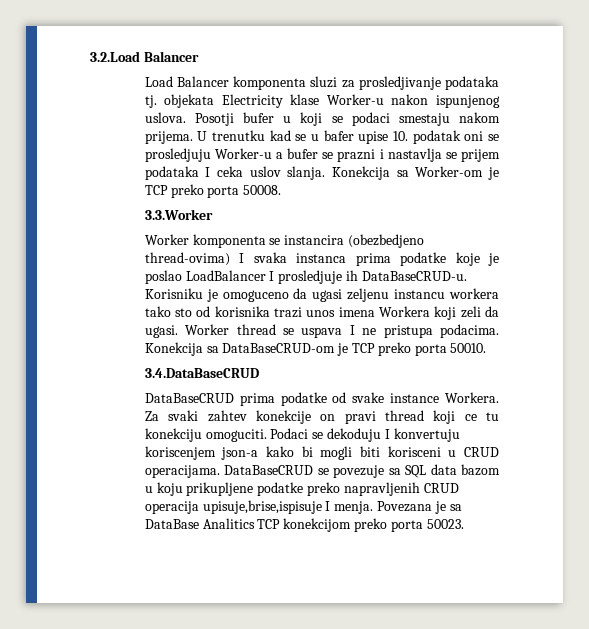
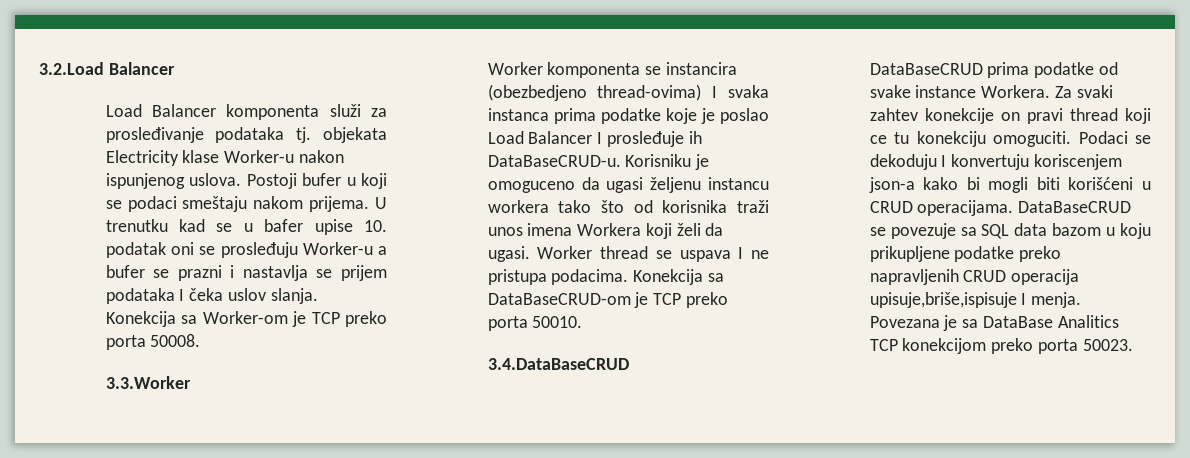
- Load Balancer komponenta sluzi za prosledjivanje podataka tj. objekata Electricity klase Worker-u nakon ispunjenog uslova.
+ Load Balancer komponenta služi za prosleđivanje podataka tj. objekata Electricity klase Worker-u nakon ispunjenog uslova.
- Posotji bufer u koji se podaci smestaju nakom prijema.
+ Postoji bufer u koji se podaci smeštaju nakom prijema.
- U trenutku kad se u bafer upise 10. podatak oni se prosledjuju Worker-u a bufer se prazni i nastavlja se prijem podataka I ceka uslov slanja.
+ U trenutku kad se u bafer upise 10. podatak oni se prosleđuju Worker-u a bufer se prazni i nastavlja se prijem podataka I čeka uslov slanja.
- Worker komponenta se instancira (obezbedjeno thread-ovima) I svaka instanca prima podatke koje je poslao LoadBalancer I prosledjuje ih DataBaseCRUD-u.
+ Worker komponenta se instancira (obezbedjeno thread-ovima) I svaka instanca prima podatke koje je poslao Load Balancer I prosleđuje ih DataBaseCRUD-u.
- Korisniku je omoguceno da ugasi zeljenu instancu workera tako sto od korisnika trazi unos imena Workera koji zeli da ugasi.
+ Korisniku je omoguceno da ugasi željenu instancu workera tako što od korisnika traži unos imena Workera koji želi da ugasi.
- Podaci se dekoduju I konvertuju koriscenjem json-a kako bi mogli biti korisceni u CRUD operacijama.
+ Podaci se dekoduju I konvertuju koriscenjem json-a kako bi mogli biti korišćeni u CRUD operacijama.
- DataBaseCRUD se povezuje sa SQL data bazom u koju prikupljene podatke preko napravljenih CRUD operacija upisuje,brise,ispisuje I menja.
+ DataBaseCRUD se povezuje sa SQL data bazom u koju prikupljene podatke preko napravljenih CRUD operacija upisuje,briše,ispisuje I menja.

